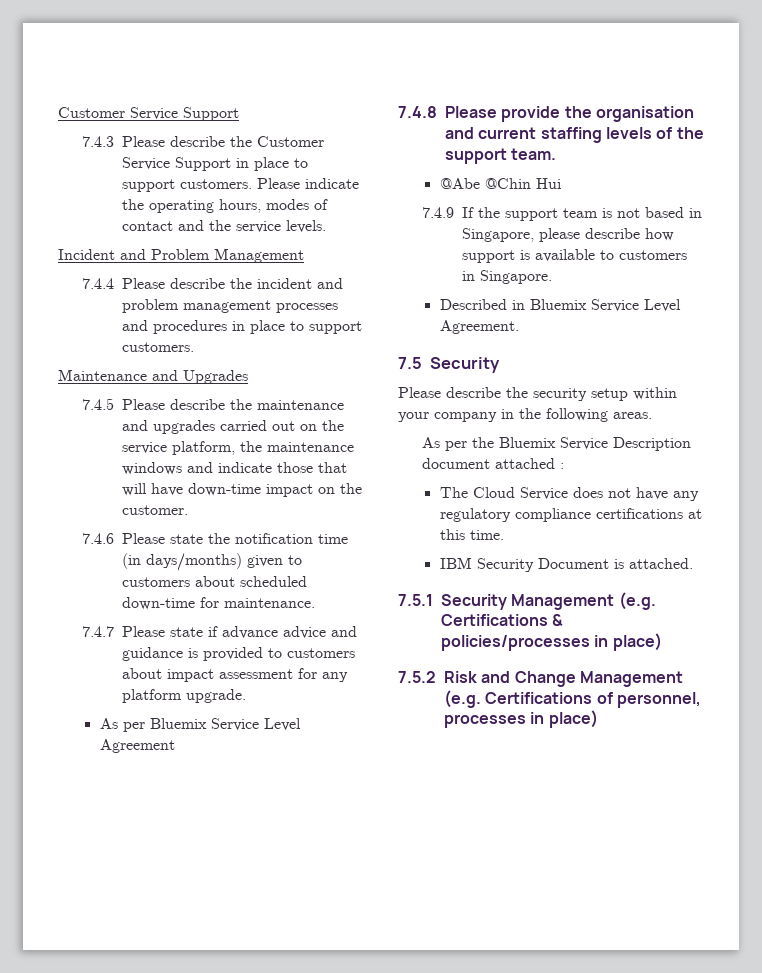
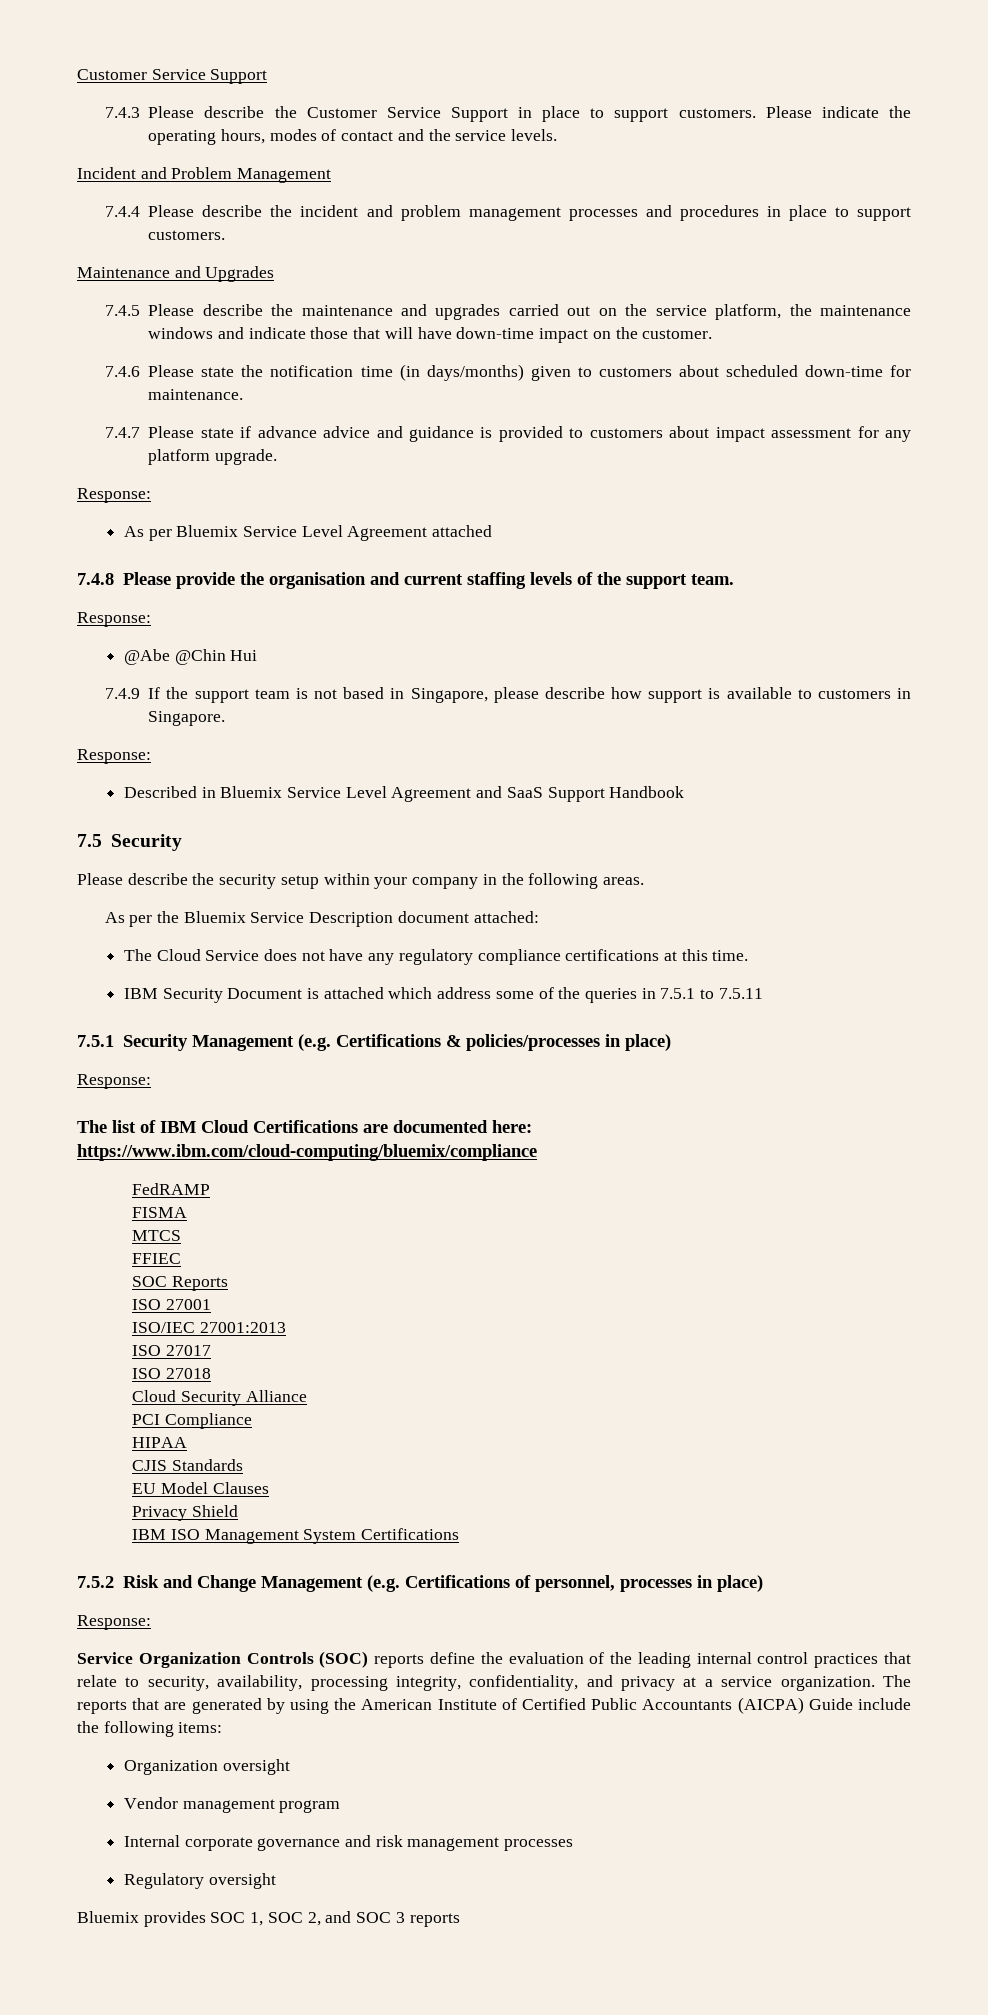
  7.4.7 Please state if advance advice and guidance is provided to customers about impact assessment for any platform upgrade.
+ Response:
- As per Bluemix Service Level Agreement
+ As per Bluemix Service Level Agreement attached
  7.4.8 Please provide the organisation and current staffing levels of the support team.
+ Response:
  7.4.9 If the support team is not based in Singapore, please describe how support is available to customers in Singapore.
+ Response:
- Described in Bluemix Service Level Agreement.
+ Described in Bluemix Service Level Agreement and SaaS Support Handbook
- As per the Bluemix Service Description document attached :
+ As per the Bluemix Service Description document attached:
- IBM Security Document is attached.
+ IBM Security Document is attached which address some of the queries in 7.5.1 to 7.5.11
  7.5.1 Security Management (e.g. Certifications & policies/processes in place)
+ Response:
+ The list of IBM Cloud Certifications are documented here: https://www.ibm.com/cloud-computing/bluemix/compliance
+ FedRAMP
+ FISMA
+ MTCS
+ FFIEC
+ SOC Reports
+ ISO 27001
+ ISO/IEC 27001:2013
+ ISO 27017
+ ISO 27018
+ Cloud Security Alliance
+ PCI Compliance
+ HIPAA
+ CJIS Standards
+ EU Model Clauses
+ Privacy Shield
+ IBM ISO Management System Certifications
  7.5.2 Risk and Change Management (e.g. Certifications of personnel, processes in place)
+ Response:
+ Service Organization Controls (SOC) reports define the evaluation of the leading internal control practices that relate to security, availability, processing integrity, confidentiality, and privacy at a service organization. The reports that are generated by using the American Institute of Certified Public Accountants (AICPA) Guide include the following items:
+ Organization oversight
+ Vendor management program
+ Internal corporate governance and risk management processes
+ Regulatory oversight
+ Bluemix provides SOC 1, SOC 2, and SOC 3 reports

